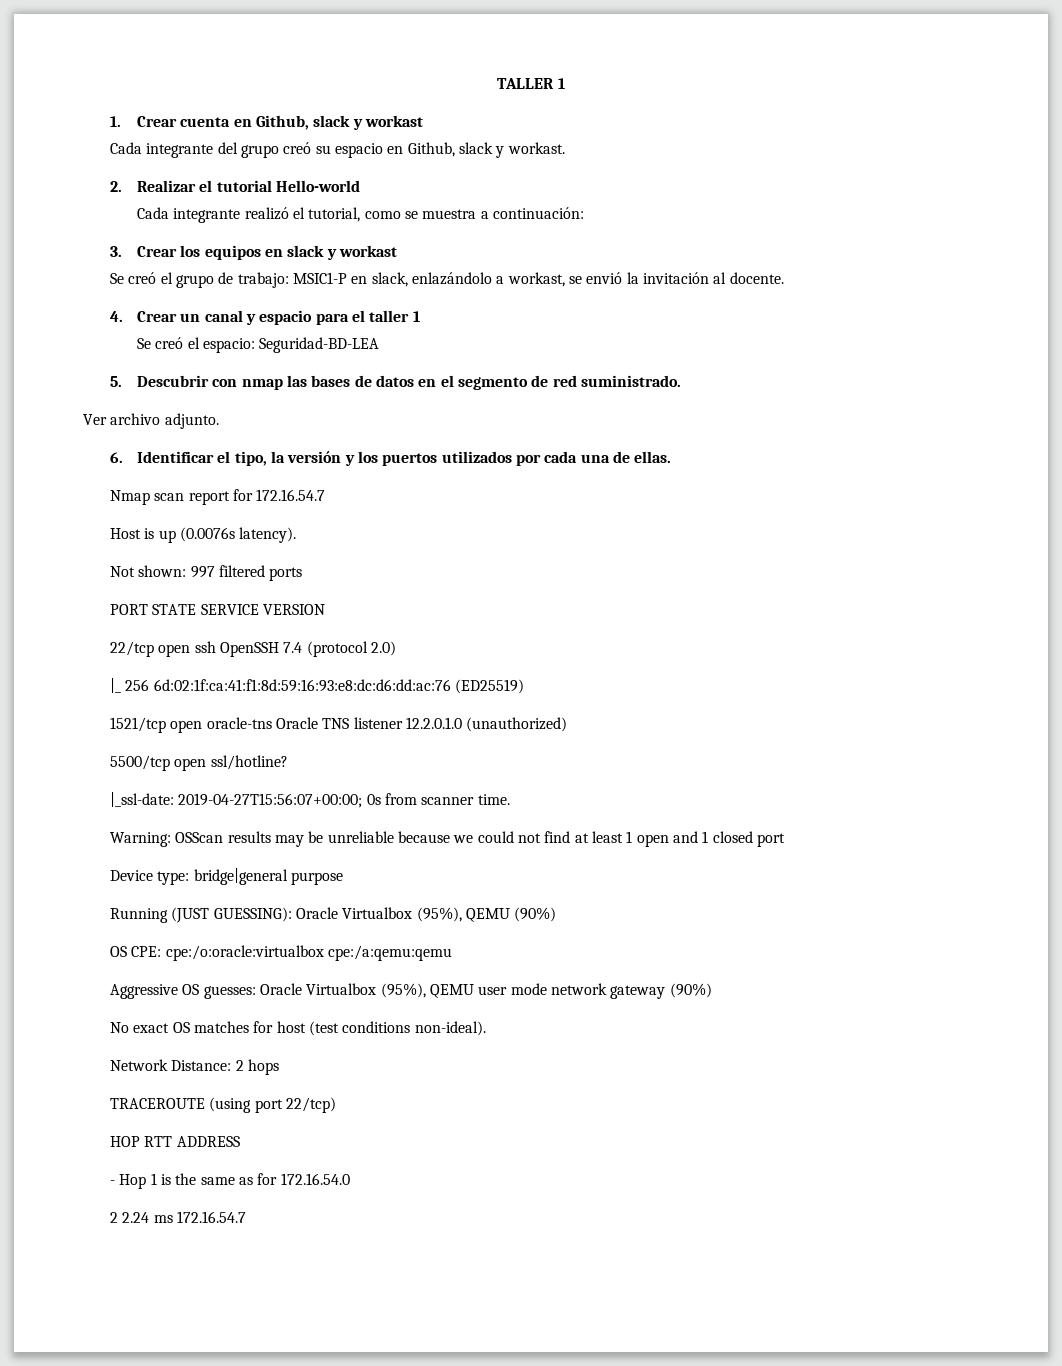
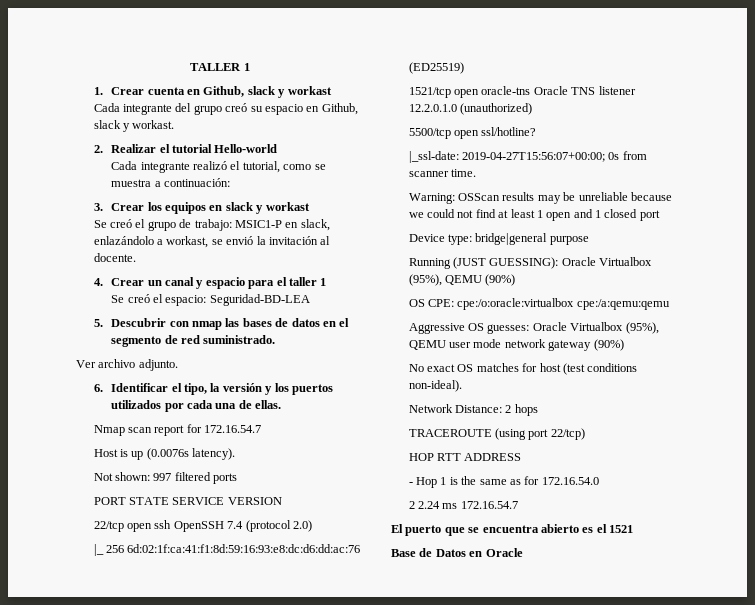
+ El puerto que se encuentra abierto es el 1521
+ Base de Datos en Oracle

